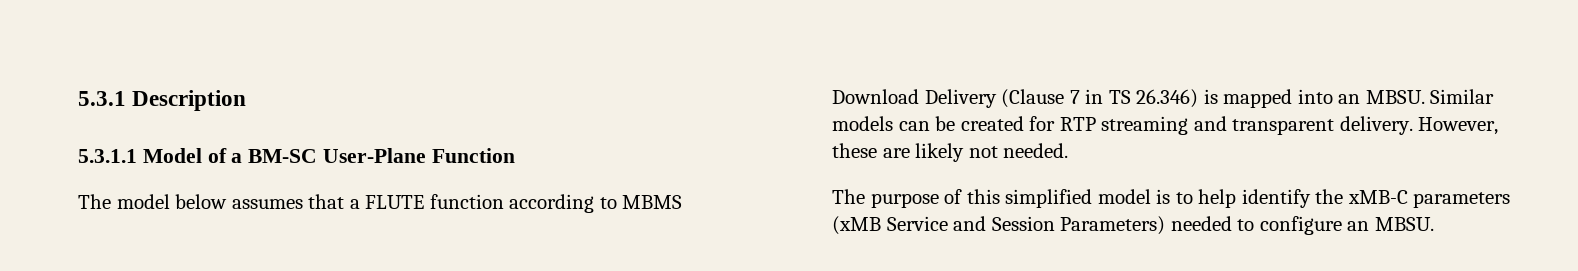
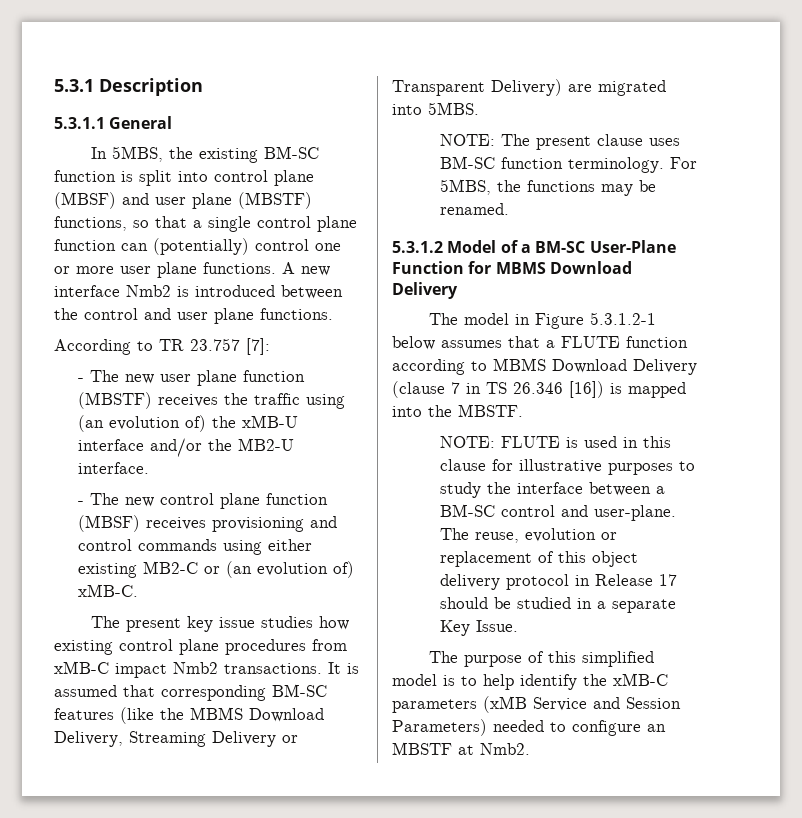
- 5.3.1.1 Model of a BM-SC User-Plane Function
+ 5.3.1.1 General
+ In 5MBS, the existing BM-SC function is split into control plane (MBSF) and user plane (MBSTF) functions, so that a single control plane function can (potentially) control one or more user plane functions. A new interface Nmb2 is introduced between the control and user plane functions.
+ According to TR 23.757 [7]:
+ - The new user plane function (MBSTF) receives the traffic using (an evolution of) the xMB-U interface and/or the MB2-U interface.
+ - The new control plane function (MBSF) receives provisioning and control commands using either existing MB2-C or (an evolution of) xMB-C.
+ The present key issue studies how existing control plane procedures from xMB-C impact Nmb2 transactions. It is assumed that corresponding BM-SC features (like the MBMS Download Delivery, Streaming Delivery or Transparent Delivery) are migrated into 5MBS.
+ NOTE: The present clause uses BM-SC function terminology. For 5MBS, the functions may be renamed.
+ 5.3.1.2 Model of a BM-SC User-Plane Function for MBMS Download Delivery
- The model below assumes that a FLUTE function according to MBMS Download Delivery (Clause 7 in TS 26.346) is mapped into an MBSU. Similar models can be created for RTP streaming and transparent delivery. However, these are likely not needed.
+ The model in Figure 5.3.1.2-1 below assumes that a FLUTE function according to MBMS Download Delivery (clause 7 in TS 26.346 [16]) is mapped into the MBSTF.
+ NOTE: FLUTE is used in this clause for illustrative purposes to study the interface between a BM-SC control and user-plane. The reuse, evolution or replacement of this object delivery protocol in Release 17 should be studied in a separate Key Issue.
- The purpose of this simplified model is to help identify the xMB-C parameters (xMB Service and Session Parameters) needed to configure an MBSU.
+ The purpose of this simplified model is to help identify the xMB-C parameters (xMB Service and Session Parameters) needed to configure an MBSTF at Nmb2.

